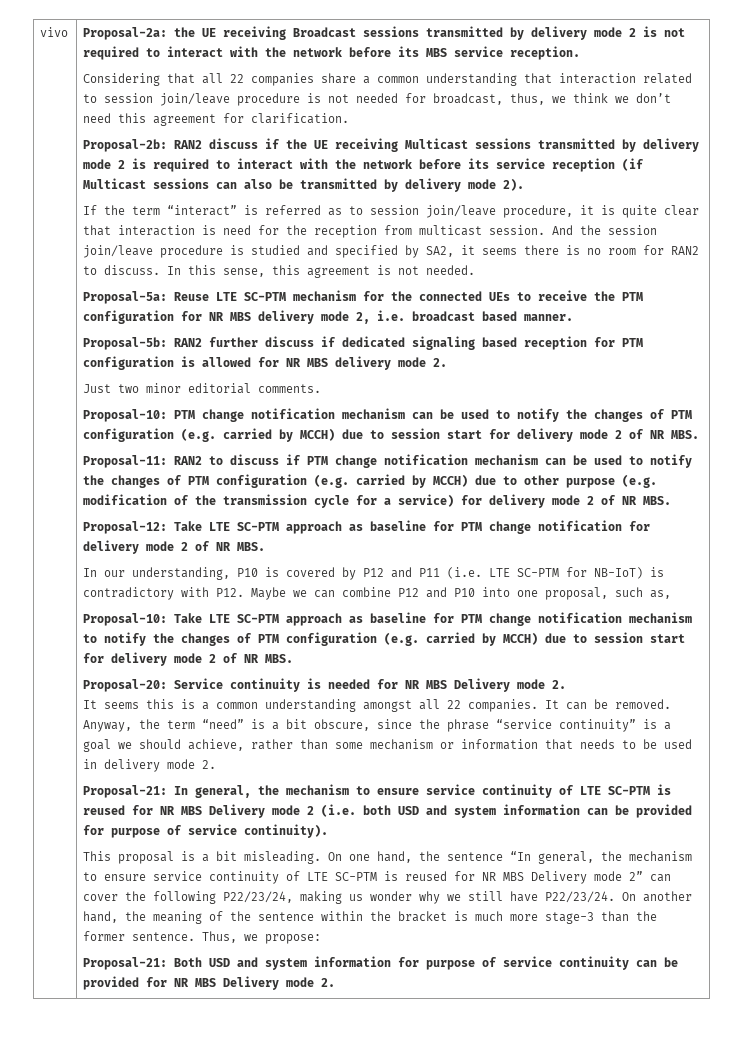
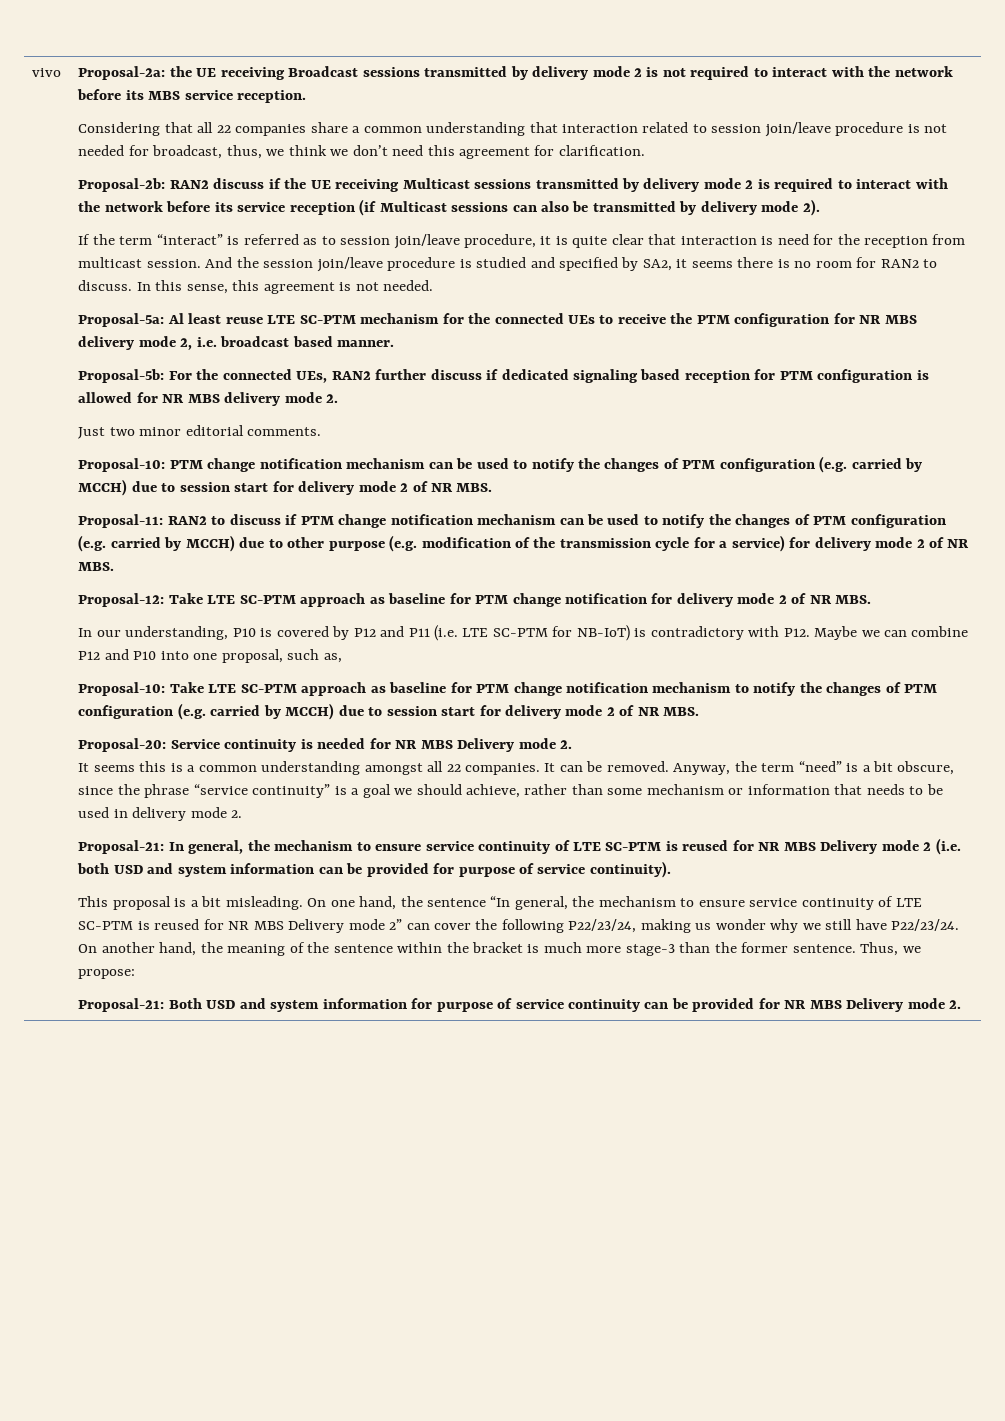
- Proposal-5a: Reuse LTE SC-PTM mechanism for the connected UEs to receive the PTM configuration for NR MBS delivery mode 2, i.e. broadcast based manner.
+ Proposal-5a: Al least reuse LTE SC-PTM mechanism for the connected UEs to receive the PTM configuration for NR MBS delivery mode 2, i.e. broadcast based manner.
- Proposal-5b: RAN2 further discuss if dedicated signaling based reception for PTM configuration is allowed for NR MBS delivery mode 2.
+ Proposal-5b: For the connected UEs, RAN2 further discuss if dedicated signaling based reception for PTM configuration is allowed for NR MBS delivery mode 2.

